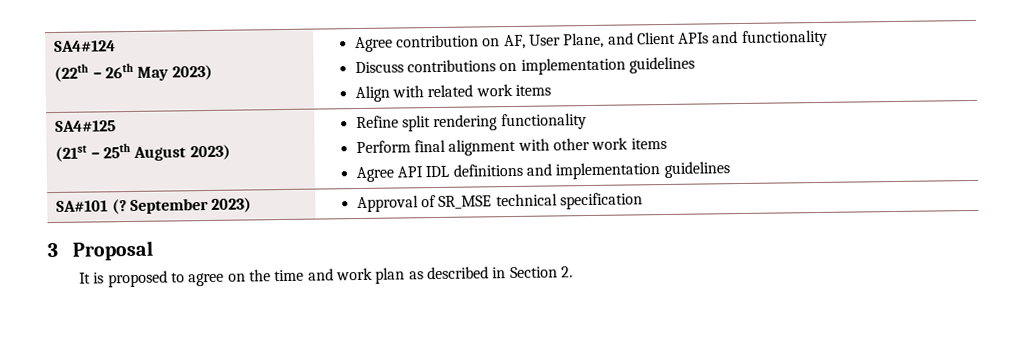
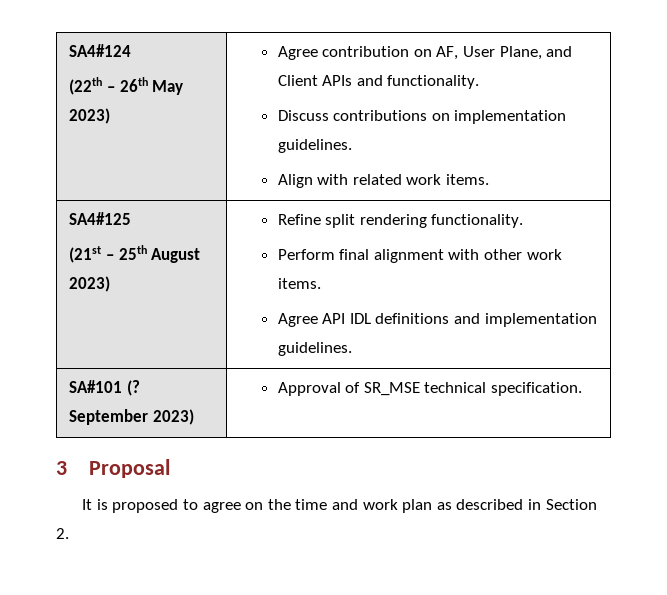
  SA4#124
- (22th – 26th May 2023) | Agree contribution on AF, User Plane, and Client APIs and functionality
- Discuss contributions on implementation guidelines
- Align with related work items
+ (22th – 26th May 2023) | Agree contribution on AF, User Plane, and Client APIs and functionality.
+ Discuss contributions on implementation guidelines.
+ Align with related work items.
  SA4#125
- (21st – 25th August 2023) | Refine split rendering functionality
- Perform final alignment with other work items
- Agree API IDL definitions and implementation guidelines
+ (21st – 25th August 2023) | Refine split rendering functionality.
+ Perform final alignment with other work items.
+ Agree API IDL definitions and implementation guidelines.
- SA#101 (? September 2023) | Approval of SR_MSE technical specification
+ SA#101 (? September 2023) | Approval of SR_MSE technical specification.

